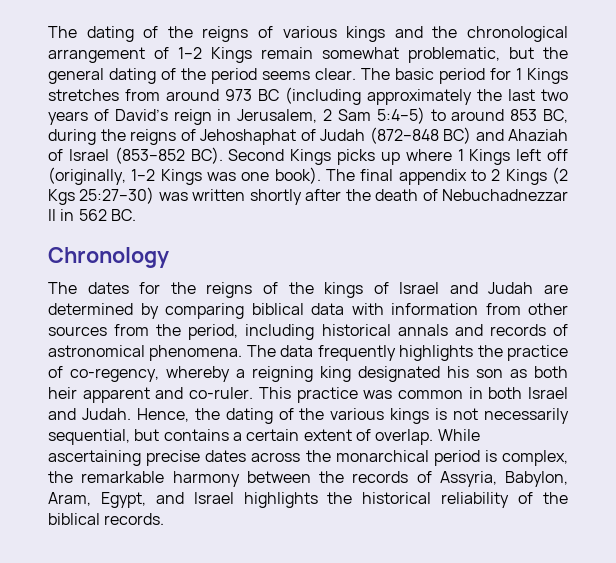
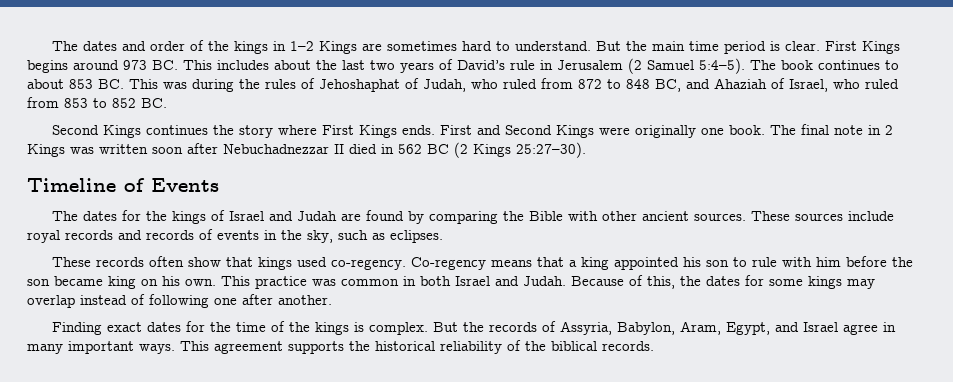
- The dating of the reigns of various kings and the chronological arrangement of 1–2 Kings remain somewhat problematic, but the general dating of the period seems clear. The basic period for 1 Kings stretches from around 973 BC (including approximately the last two years of David’s reign in Jerusalem, 2 Sam 5:4–5) to around 853 BC, during the reigns of Jehoshaphat of Judah (872–848 BC) and Ahaziah of Israel (853–852 BC). Second Kings picks up where 1 Kings left off (originally, 1–2 Kings was one book). The final appendix to 2 Kings (2 Kgs 25:27–30) was written shortly after the death of Nebuchadnezzar II in 562 BC.
- Chronology
+ The dates and order of the kings in 1–2 Kings are sometimes hard to understand. But the main time period is clear. First Kings begins around 973 BC. This includes about the last two years of David’s rule in Jerusalem (2 Samuel 5:4–5). The book continues to about 853 BC. This was during the rules of Jehoshaphat of Judah, who ruled from 872 to 848 BC, and Ahaziah of Israel, who ruled from 853 to 852 BC.
+ Second Kings continues the story where First Kings ends. First and Second Kings were originally one book. The final note in 2 Kings was written soon after Nebuchadnezzar II died in 562 BC (2 Kings 25:27–30).
+ Timeline of Events
- The dates for the reigns of the kings of Israel and Judah are determined by comparing biblical data with information from other sources from the period, including historical annals and records of astronomical phenomena. The data frequently highlights the practice of co-regency, whereby a reigning king designated his son as both heir apparent and co-ruler.
+ The dates for the kings of Israel and Judah are found by comparing the Bible with other ancient sources. These sources include royal records and records of events in the sky, such as eclipses.
+ These records often show that kings used co-regency. Co-regency means that a king appointed his son to rule with him before the son became king on his own.
- Hence, the dating of the various kings is not necessarily sequential, but contains a certain extent of overlap. While ascertaining precise dates across the monarchical period is complex, the remarkable harmony between the records of Assyria, Babylon, Aram, Egypt, and Israel highlights the historical reliability of the biblical records.
+ Because of this, the dates for some kings may overlap instead of following one after another.
+ Finding exact dates for the time of the kings is complex. But the records of Assyria, Babylon, Aram, Egypt, and Israel agree in many important ways. This agreement supports the historical reliability of the biblical records.

